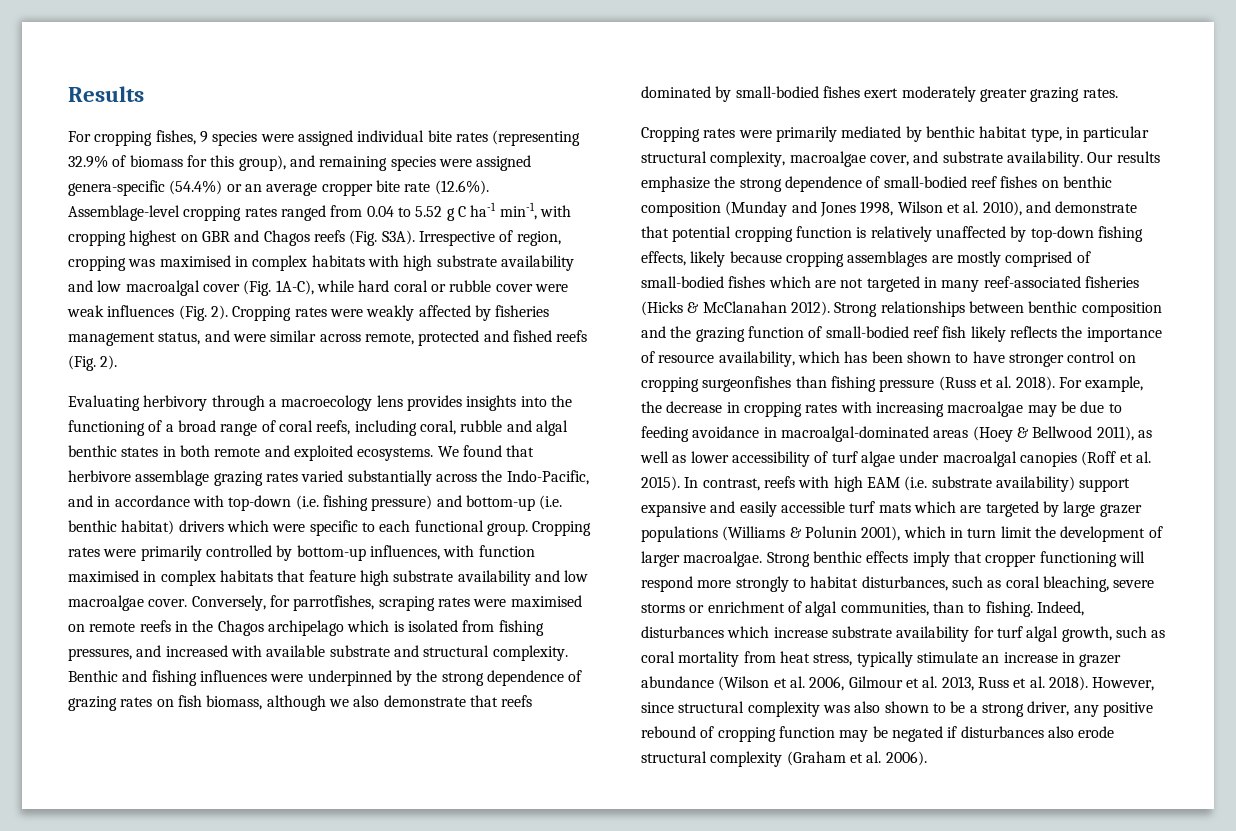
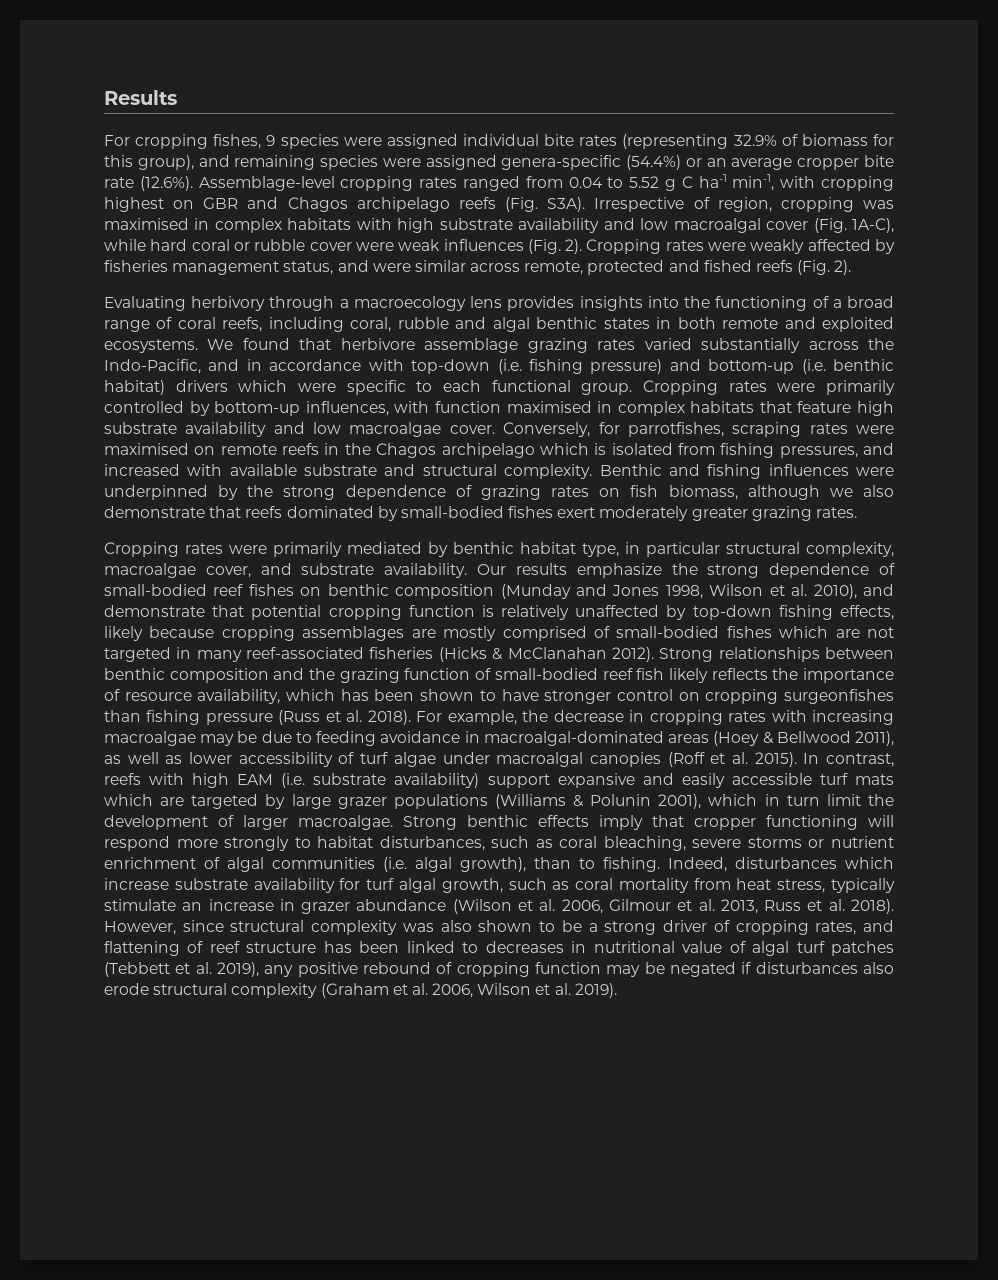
- For cropping fishes, 9 species were assigned individual bite rates (representing 32.9% of biomass for this group), and remaining species were assigned genera-specific (54.4%) or an average cropper bite rate (12.6%). Assemblage-level cropping rates ranged from 0.04 to 5.52 g C ha-1 min-1, with cropping highest on GBR and Chagos reefs (Fig. S3A).
+ For cropping fishes, 9 species were assigned individual bite rates (representing 32.9% of biomass for this group), and remaining species were assigned genera-specific (54.4%) or an average cropper bite rate (12.6%). Assemblage-level cropping rates ranged from 0.04 to 5.52 g C ha-1 min-1, with cropping highest on GBR and Chagos archipelago reefs (Fig. S3A).
- Strong benthic effects imply that cropper functioning will respond more strongly to habitat disturbances, such as coral bleaching, severe storms or enrichment of algal communities, than to fishing.
+ Strong benthic effects imply that cropper functioning will respond more strongly to habitat disturbances, such as coral bleaching, severe storms or nutrient enrichment of algal communities (i.e. algal growth), than to fishing.
- However, since structural complexity was also shown to be a strong driver, any positive rebound of cropping function may be negated if disturbances also erode structural complexity (Graham et al. 2006).
+ However, since structural complexity was also shown to be a strong driver of cropping rates, and flattening of reef structure has been linked to decreases in nutritional value of algal turf patches (Tebbett et al. 2019), any positive rebound of cropping function may be negated if disturbances also erode structural complexity (Graham et al. 2006, Wilson et al. 2019).

